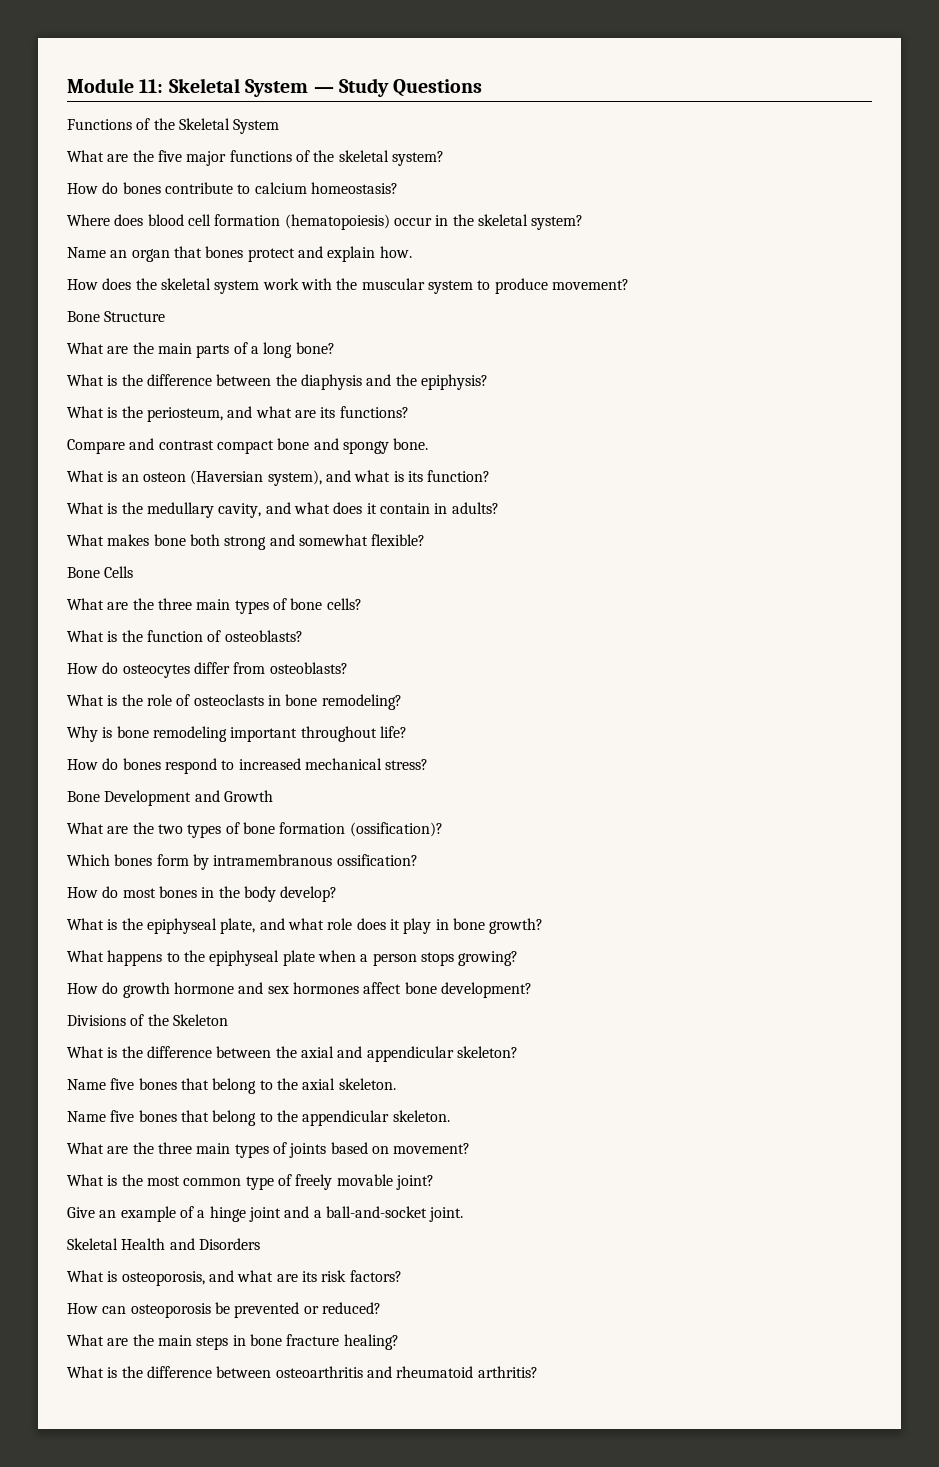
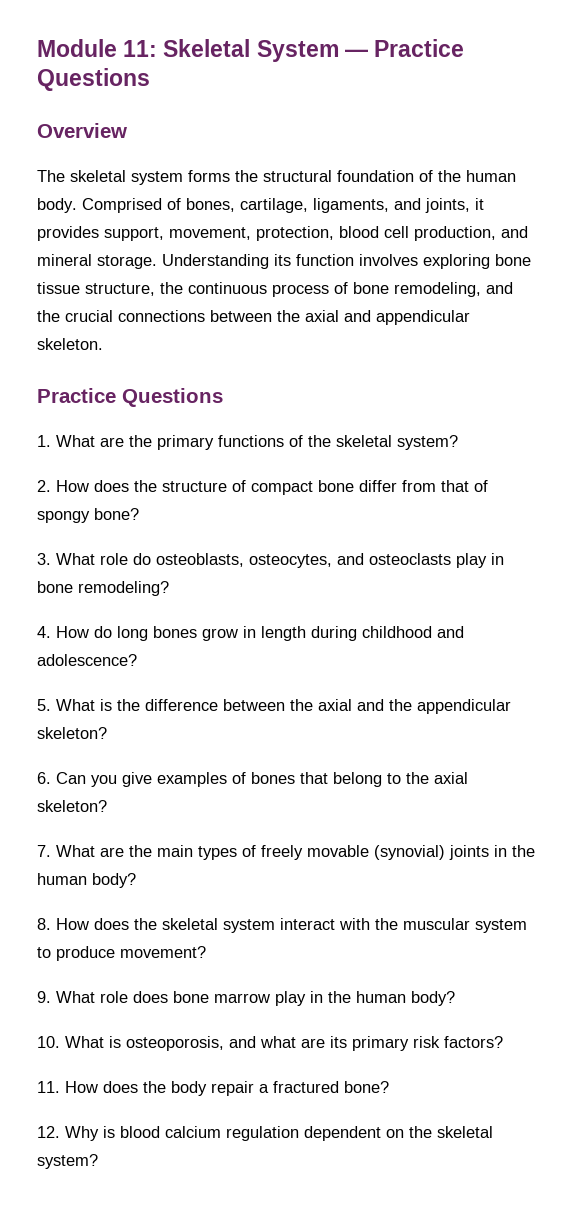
- Module 11: Skeletal System — Study Questions
- Functions of the Skeletal System
- What are the five major functions of the skeletal system?
+ Module 11: Skeletal System — Practice Questions
+ Overview
+ The skeletal system forms the structural foundation of the human body. Comprised of bones, cartilage, ligaments, and joints, it provides support, movement, protection, blood cell production, and mineral storage. Understanding its function involves exploring bone tissue structure, the continuous process of bone remodeling, and the crucial connections between the axial and appendicular skeleton.
+ Practice Questions
+ 1. What are the primary functions of the skeletal system?
- How do bones contribute to calcium homeostasis?
- Where does blood cell formation (hematopoiesis) occur in the skeletal system?
- Name an organ that bones protect and explain how.
- How does the skeletal system work with the muscular system to produce movement?
+ 2. How does the structure of compact bone differ from that of spongy bone?
+ 3. What role do osteoblasts, osteocytes, and osteoclasts play in bone remodeling?
+ 4. How do long bones grow in length during childhood and adolescence?
+ 5. What is the difference between the axial and the appendicular skeleton?
+ 6. Can you give examples of bones that belong to the axial skeleton?
+ 7. What are the main types of freely movable (synovial) joints in the human body?
+ 8. How does the skeletal system interact with the muscular system to produce movement?
- Bone Structure
- What are the main parts of a long bone?
- What is the difference between the diaphysis and the epiphysis?
- What is the periosteum, and what are its functions?
- Compare and contrast compact bone and spongy bone.
- What is an osteon (Haversian system), and what is its function?
- What is the medullary cavity, and what does it contain in adults?
- What makes bone both strong and somewhat flexible?
- Bone Cells
- What are the three main types of bone cells?
- What is the function of osteoblasts?
- How do osteocytes differ from osteoblasts?
- What is the role of osteoclasts in bone remodeling?
- Why is bone remodeling important throughout life?
- How do bones respond to increased mechanical stress?
- Bone Development and Growth
- What are the two types of bone formation (ossification)?
- Which bones form by intramembranous ossification?
- How do most bones in the body develop?
- What is the epiphyseal plate, and what role does it play in bone growth?
- What happens to the epiphyseal plate when a person stops growing?
- How do growth hormone and sex hormones affect bone development?
- Divisions of the Skeleton
- What is the difference between the axial and appendicular skeleton?
- Name five bones that belong to the axial skeleton.
- Name five bones that belong to the appendicular skeleton.
- What are the three main types of joints based on movement?
- What is the most common type of freely movable joint?
- Give an example of a hinge joint and a ball-and-socket joint.
- Skeletal Health and Disorders
- What is osteoporosis, and what are its risk factors?
+ 9. What role does bone marrow play in the human body?
+ 10. What is osteoporosis, and what are its primary risk factors?
- How can osteoporosis be prevented or reduced?
- What are the main steps in bone fracture healing?
- What is the difference between osteoarthritis and rheumatoid arthritis?
+ 11. How does the body repair a fractured bone?
+ 12. Why is blood calcium regulation dependent on the skeletal system?

